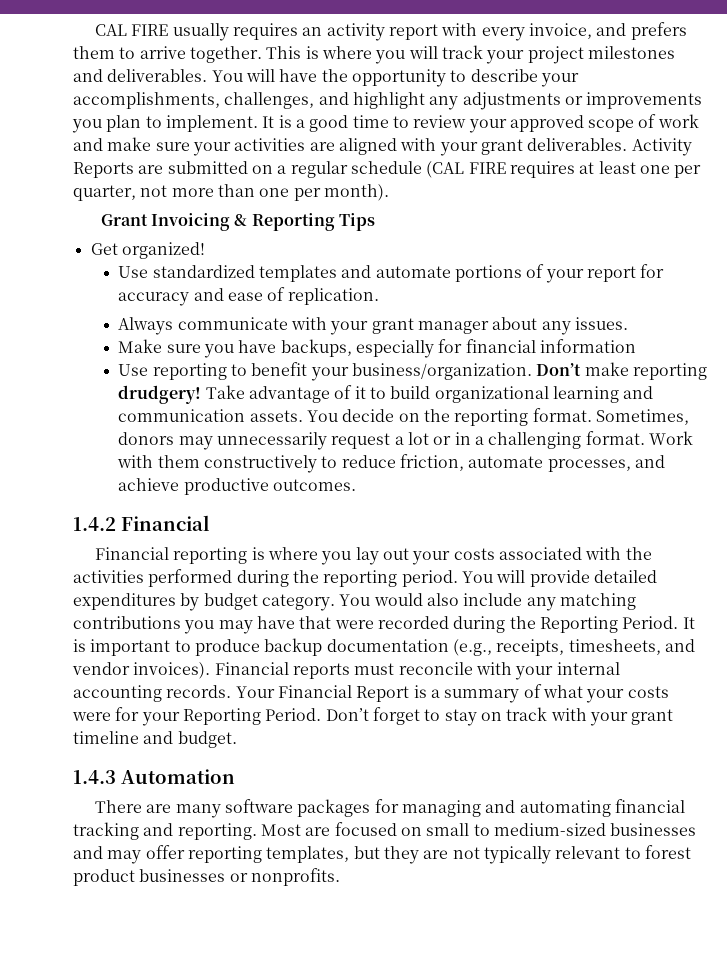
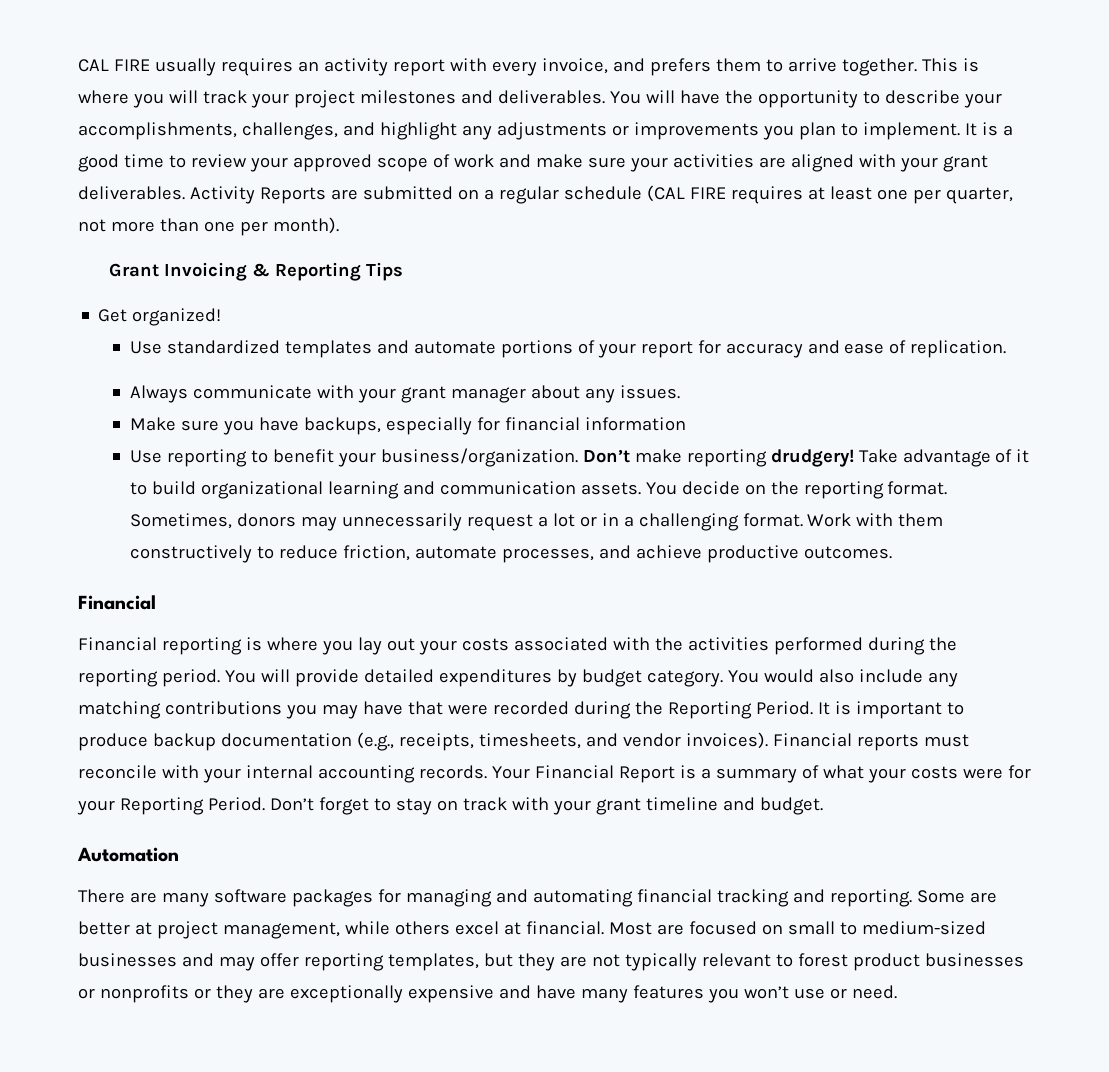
  Work with them constructively to reduce friction, automate processes, and achieve productive outcomes.
- 1.4.2 Financial
+ Financial
- 1.4.3 Automation
+ Automation
+ Some are better at project management, while others excel at financial.
- Most are focused on small to medium-sized businesses and may offer reporting templates, but they are not typically relevant to forest product businesses or nonprofits.
+ Most are focused on small to medium-sized businesses and may offer reporting templates, but they are not typically relevant to forest product businesses or nonprofits or they are exceptionally expensive and have many features you won’t use or need.

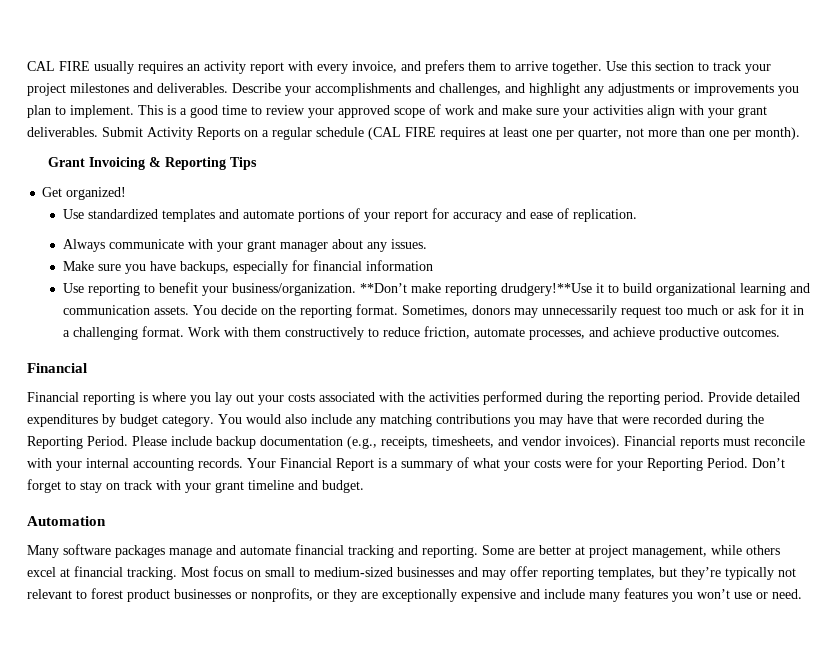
- This is where you will track your project milestones and deliverables.
+ Use this section to track your project milestones and deliverables.
- You will have the opportunity to describe your accomplishments, challenges, and highlight any adjustments or improvements you plan to implement.
+ Describe your accomplishments and challenges, and highlight any adjustments or improvements you plan to implement.
- It is a good time to review your approved scope of work and make sure your activities are aligned with your grant deliverables.
+ This is a good time to review your approved scope of work and make sure your activities align with your grant deliverables.
- Activity Reports are submitted on a regular schedule (CAL FIRE requires at least one per quarter, not more than one per month).
+ Submit Activity Reports on a regular schedule (CAL FIRE requires at least one per quarter, not more than one per month).
- Don’t make reporting drudgery! Take advantage of it to build organizational learning and communication assets.
+ **Don’t make reporting drudgery!**Use it to build organizational learning and communication assets.
- Sometimes, donors may unnecessarily request a lot or in a challenging format.
+ Sometimes, donors may unnecessarily request too much or ask for it in a challenging format.
- You will provide detailed expenditures by budget category.
+ Provide detailed expenditures by budget category.
- It is important to produce backup documentation (e.g., receipts, timesheets, and vendor invoices).
+ Please include backup documentation (e.g., receipts, timesheets, and vendor invoices).
- There are many software packages for managing and automating financial tracking and reporting.
+ Many software packages manage and automate financial tracking and reporting.
- Some are better at project management, while others excel at financial. Most are focused on small to medium-sized businesses and may offer reporting templates, but they are not typically relevant to forest product businesses or nonprofits or they are exceptionally expensive and have many features you won’t use or need.
+ Some are better at project management, while others excel at financial tracking. Most focus on small to medium-sized businesses and may offer reporting templates, but they’re typically not relevant to forest product businesses or nonprofits, or they are exceptionally expensive and include many features you won’t use or need.

